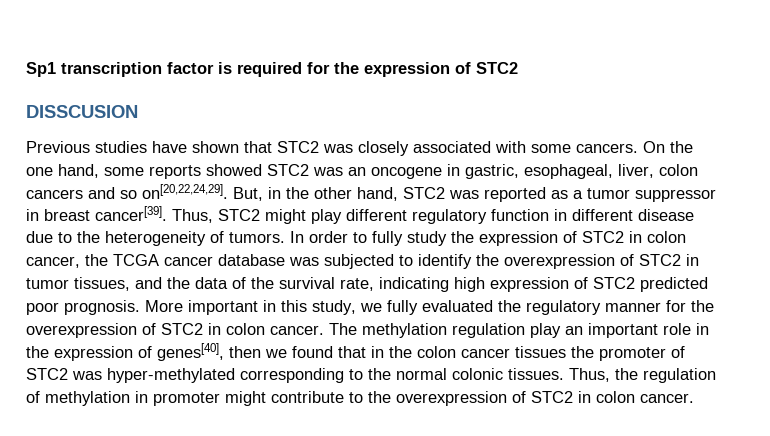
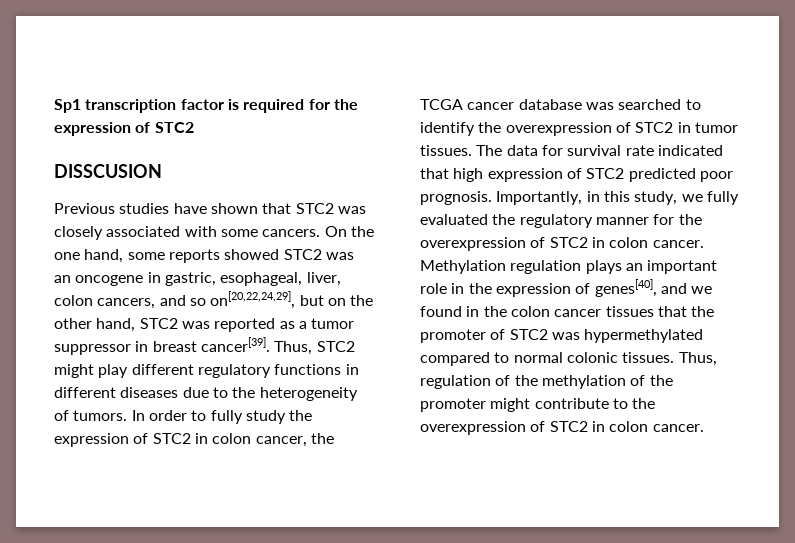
- On the one hand, some reports showed STC2 was an oncogene in gastric, esophageal, liver, colon cancers and so on[20,22,24,29]. But, in the other hand, STC2 was reported as a tumor suppressor in breast cancer[39].
+ On the one hand, some reports showed STC2 was an oncogene in gastric, esophageal, liver, colon cancers, and so on[20,22,24,29], but on the other hand, STC2 was reported as a tumor suppressor in breast cancer[39].
- Thus, STC2 might play different regulatory function in different disease due to the heterogeneity of tumors.
+ Thus, STC2 might play different regulatory functions in different diseases due to the heterogeneity of tumors.
- In order to fully study the expression of STC2 in colon cancer, the TCGA cancer database was subjected to identify the overexpression of STC2 in tumor tissues, and the data of the survival rate, indicating high expression of STC2 predicted poor prognosis.
+ In order to fully study the expression of STC2 in colon cancer, the TCGA cancer database was searched to identify the overexpression of STC2 in tumor tissues. The data for survival rate indicated that high expression of STC2 predicted poor prognosis.
- More important in this study, we fully evaluated the regulatory manner for the overexpression of STC2 in colon cancer.
+ Importantly, in this study, we fully evaluated the regulatory manner for the overexpression of STC2 in colon cancer.
- The methylation regulation play an important role in the expression of genes[40], then we found that in the colon cancer tissues the promoter of STC2 was hyper-methylated corresponding to the normal colonic tissues.
+ Methylation regulation plays an important role in the expression of genes[40], and we found in the colon cancer tissues that the promoter of STC2 was hypermethylated compared to normal colonic tissues.
- Thus, the regulation of methylation in promoter might contribute to the overexpression of STC2 in colon cancer.
+ Thus, regulation of the methylation of the promoter might contribute to the overexpression of STC2 in colon cancer.

